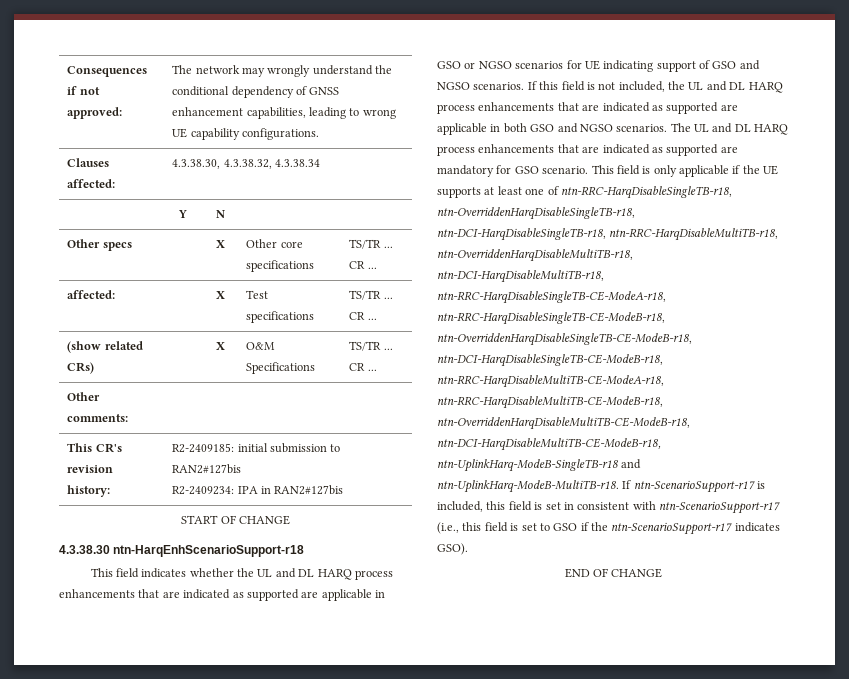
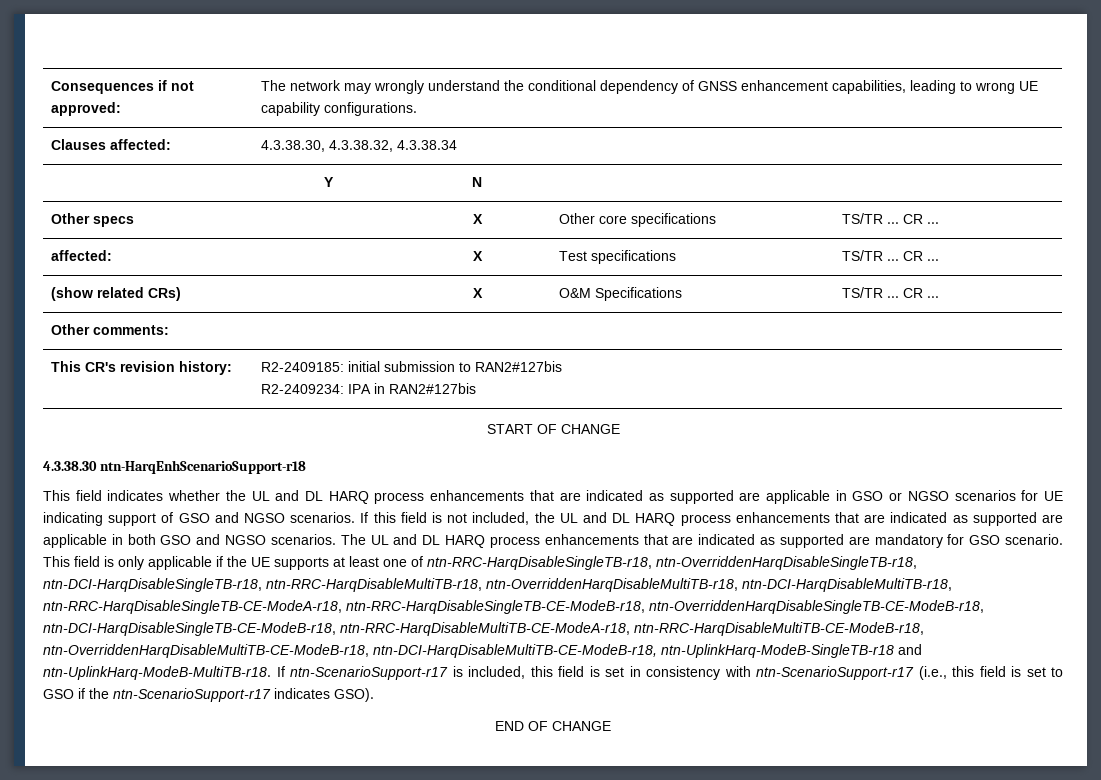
- If ntn-ScenarioSupport-r17 is included, this field is set in consistent with ntn-ScenarioSupport-r17 (i.e., this field is set to GSO if the ntn-ScenarioSupport-r17 indicates GSO).
+ If ntn-ScenarioSupport-r17 is included, this field is set in consistency with ntn-ScenarioSupport-r17 (i.e., this field is set to GSO if the ntn-ScenarioSupport-r17 indicates GSO).

